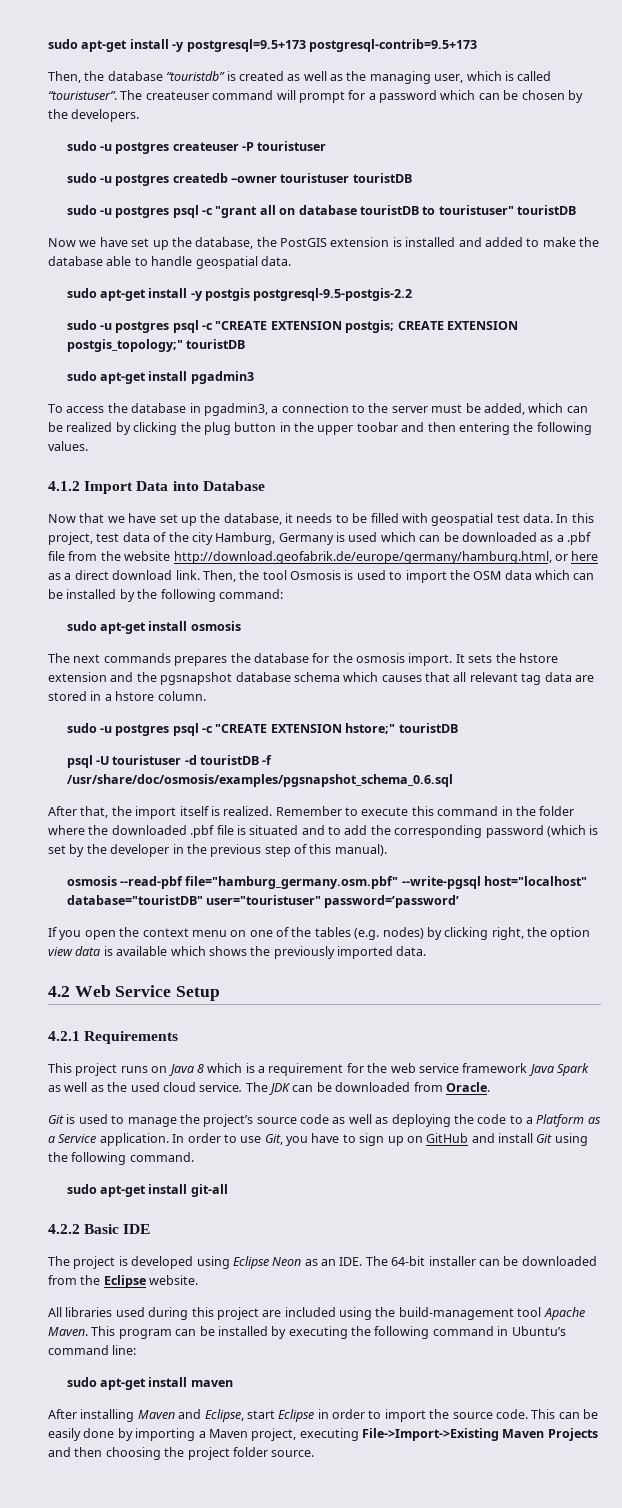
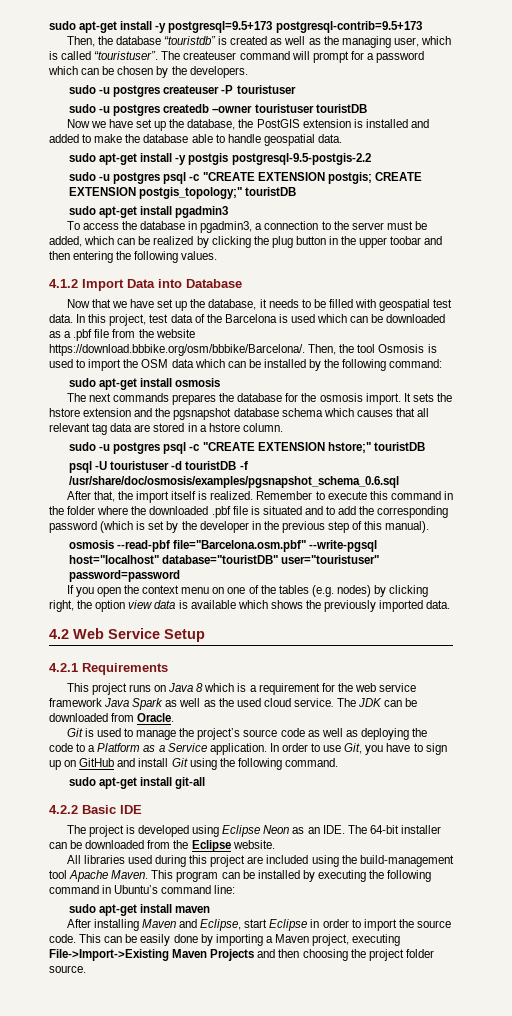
- sudo -u postgres psql -c "grant all on database touristDB to touristuser" touristDB
- In this project, test data of the city Hamburg, Germany is used which can be downloaded as a .pbf file from the website http://download.geofabrik.de/europe/germany/hamburg.html, or here as a direct download link. Then, the tool Osmosis is used to import the OSM data which can be installed by the following command:
+ In this project, test data of the Barcelona is used which can be downloaded as a .pbf file from the website https://download.bbbike.org/osm/bbbike/Barcelona/. Then, the tool Osmosis is used to import the OSM data which can be installed by the following command:
- osmosis --read-pbf file="hamburg_germany.osm.pbf" --write-pgsql host="localhost" database="touristDB" user="touristuser" password=’password’
+ osmosis --read-pbf file="Barcelona.osm.pbf" --write-pgsql host="localhost" database="touristDB" user="touristuser" password=password

